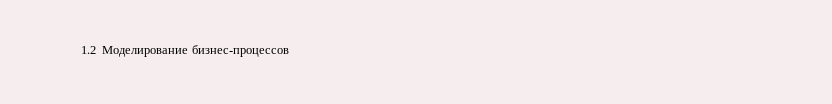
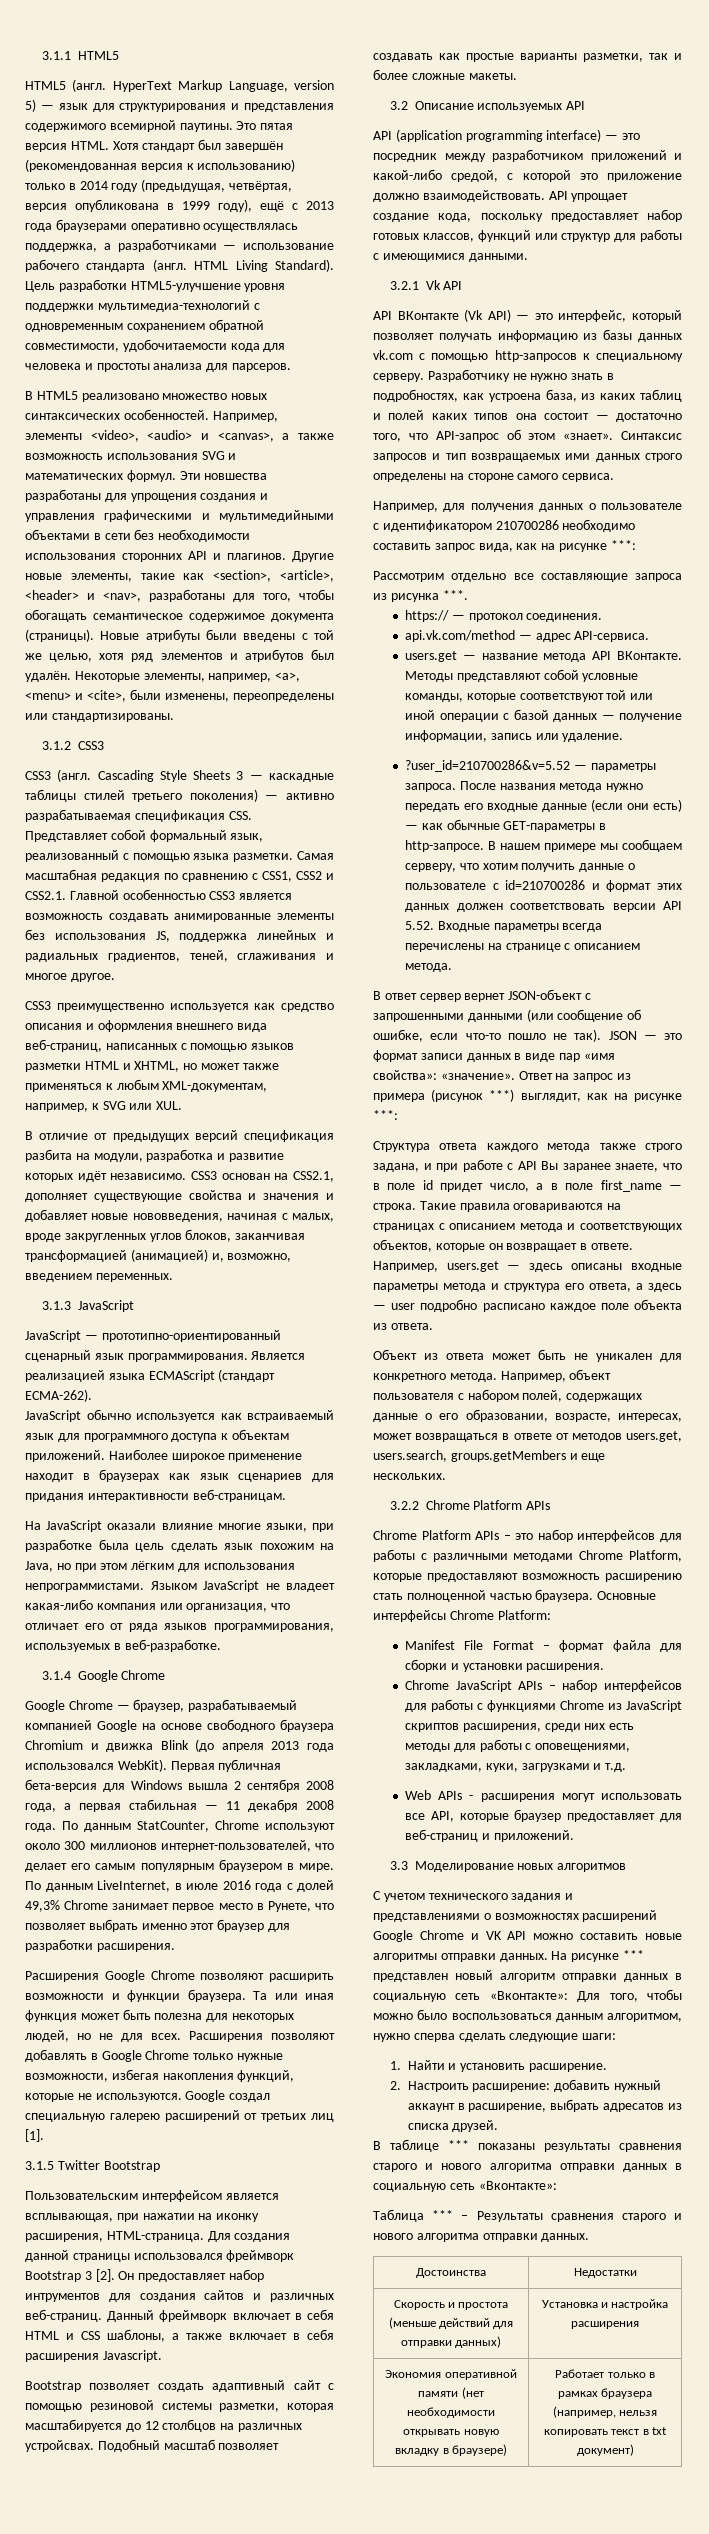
- 1.2 Моделирование бизнес-процессов
+ 3.1.1 HTML5
+ HTML5 (англ. HyperText Markup Language, version 5) — язык для структурирования и представления содержимого всемирной паутины. Это пятая версия HTML. Хотя стандарт был завершён (рекомендованная версия к использованию) только в 2014 году (предыдущая, четвёртая, версия опубликована в 1999 году), ещё с 2013 года браузерами оперативно осуществлялась поддержка, а разработчиками — использование рабочего стандарта (англ. HTML Living Standard). Цель разработки HTML5-улучшение уровня поддержки мультимедиа-технологий с одновременным сохранением обратной совместимости, удобочитаемости кода для человека и простоты анализа для парсеров.
+ В HTML5 реализовано множество новых синтаксических особенностей. Например, элементы <video>, <audio> и <canvas>, а также возможность использования SVG и математических формул. Эти новшества разработаны для упрощения создания и управления графическими и мультимедийными объектами в сети без необходимости использования сторонних API и плагинов. Другие новые элементы, такие как <section>, <article>, <header> и <nav>, разработаны для того, чтобы обогащать семантическое содержимое документа (страницы). Новые атрибуты были введены с той же целью, хотя ряд элементов и атрибутов был удалён. Некоторые элементы, например, <a>, <menu> и <cite>, были изменены, переопределены или стандартизированы.
+ 3.1.2 CSS3
+ CSS3 (англ. Cascading Style Sheets 3 — каскадные таблицы стилей третьего поколения) — активно разрабатываемая спецификация CSS. Представляет собой формальный язык, реализованный с помощью языка разметки. Самая масштабная редакция по сравнению с CSS1, CSS2 и CSS2.1. Главной особенностью CSS3 является возможность создавать анимированные элементы без использования JS, поддержка линейных и радиальных градиентов, теней, сглаживания и многое другое.
+ CSS3 преимущественно используется как средство описания и оформления внешнего вида веб-страниц, написанных с помощью языков разметки HTML и XHTML, но может также применяться к любым XML-документам, например, к SVG или XUL.
+ В отличие от предыдущих версий спецификация разбита на модули, разработка и развитие которых идёт независимо. CSS3 основан на CSS2.1, дополняет существующие свойства и значения и добавляет новые нововведения, начиная с малых, вроде закругленных углов блоков, заканчивая трансформацией (анимацией) и, возможно, введением переменных.
+ 3.1.3 JavaScript
+ JavaScript — прототипно-ориентированный сценарный язык программирования. Является реализацией языка ECMAScript (стандарт ECMA-262).
+ JavaScript обычно используется как встраиваемый язык для программного доступа к объектам приложений. Наиболее широкое применение находит в браузерах как язык сценариев для придания интерактивности веб-страницам.
+ На JavaScript оказали влияние многие языки, при разработке была цель сделать язык похожим на Java, но при этом лёгким для использования непрограммистами. Языком JavaScript не владеет какая-либо компания или организация, что отличает его от ряда языков программирования, используемых в веб-разработке.
+ 3.1.4 Google Chrome
+ Google Chrome — браузер, разрабатываемый компанией Google на основе свободного браузера Chromium и движка Blink (до апреля 2013 года использовался WebKit). Первая публичная бета-версия для Windows вышла 2 сентября 2008 года, а первая стабильная — 11 декабря 2008 года. По данным StatCounter, Chrome используют около 300 миллионов интернет-пользователей, что делает его самым популярным браузером в мире. По данным LiveInternet, в июле 2016 года с долей 49,3% Chrome занимает первое место в Рунете, что позволяет выбрать именно этот браузер для разработки расширения.
+ Расширения Google Chrome позволяют расширить возможности и функции браузера. Та или иная функция может быть полезна для некоторых людей, но не для всех. Расширения позволяют добавлять в Google Chrome только нужные возможности, избегая накопления функций, которые не используются. Google создал специальную галерею расширений от третьих лиц [1].
+ 3.1.5 Twitter Bootstrap
+ Пользовательским интерфейсом является всплывающая, при нажатии на иконку расширения, HTML-страница. Для создания данной страницы использовался фреймворк Bootstrap 3 [2]. Он предоставляет набор интрументов для создания сайтов и различных веб-страниц. Данный фреймворк включает в себя HTML и CSS шаблоны, а также включает в себя расширения Javascript.
+ Bootstrap позволяет создать адаптивный сайт с помощью резиновой системы разметки, которая масштабируется до 12 столбцов на различных устройсвах. Подобный масштаб позволяет создавать как простые варианты разметки, так и более сложные макеты.
+ 3.2 Описание используемых API
+ API (application programming interface) — это посредник между разработчиком приложений и какой-либо средой, с которой это приложение должно взаимодействовать. API упрощает создание кода, поскольку предоставляет набор готовых классов, функций или структур для работы с имеющимися данными.
+ 3.2.1 Vk API
+ API ВКонтакте (Vk API) — это интерфейс, который позволяет получать информацию из базы данных vk.com с помощью http-запросов к специальному серверу. Разработчику не нужно знать в подробностях, как устроена база, из каких таблиц и полей каких типов она состоит — достаточно того, что API-запрос об этом «знает». Синтаксис запросов и тип возвращаемых ими данных строго определены на стороне самого сервиса.
+ Например, для получения данных о пользователе с идентификатором 210700286 необходимо составить запрос вида, как на рисунке ***:
+ Рассмотрим отдельно все составляющие запроса из рисунка ***.
+ https:// — протокол соединения.
+ api.vk.com/method — адрес API-сервиса.
+ users.get — название метода API ВКонтакте. Методы представляют собой условные команды, которые соответствуют той или иной операции с базой данных — получение информации, запись или удаление.
+ ?user_id=210700286&v=5.52 — параметры запроса. После названия метода нужно передать его входные данные (если они есть) — как обычные GET-параметры в http-запросе. В нашем примере мы сообщаем серверу, что хотим получить данные о пользователе с id=210700286 и формат этих данных должен соответствовать версии API 5.52. Входные параметры всегда перечислены на странице с описанием метода.
+ В ответ сервер вернет JSON-объект с запрошенными данными (или сообщение об ошибке, если что-то пошло не так). JSON — это формат записи данных в виде пар «имя свойства»: «значение». Ответ на запрос из примера (рисунок ***) выглядит, как на рисунке ***:
+ Структура ответа каждого метода также строго задана, и при работе с API Вы заранее знаете, что в поле id придет число, а в поле first_name — строка. Такие правила оговариваются на страницах с описанием метода и соответствующих объектов, которые он возвращает в ответе. Например, users.get — здесь описаны входные параметры метода и структура его ответа, а здесь — user подробно расписано каждое поле объекта из ответа.
+ Объект из ответа может быть не уникален для конкретного метода. Например, объект пользователя с набором полей, содержащих данные о его образовании, возрасте, интересах, может возвращаться в ответе от методов users.get, users.search, groups.getMembers и еще нескольких.
+ 3.2.2 Chrome Platform APIs
+ Chrome Platform APIs – это набор интерфейсов для работы с различными методами Chrome Platform, которые предоставляют возможность расширению стать полноценной частью браузера. Основные интерфейсы Chrome Platform:
+ Manifest File Format – формат файла для сборки и установки расширения.
+ Chrome JavaScript APIs – набор интерфейсов для работы с функциями Chrome из JavaScript скриптов расширения, среди них есть методы для работы с оповещениями, закладками, куки, загрузками и т.д.
+ Web APIs - расширения могут использовать все API, которые браузер предоставляет для веб-страниц и приложений.
+ 3.3 Моделирование новых алгоритмов
+ С учетом технического задания и представлениями о возможностях расширений Google Chrome и VK API можно составить новые алгоритмы отправки данных. На рисунке *** представлен новый алгоритм отправки данных в социальную сеть «Вконтакте»: Для того, чтобы можно было воспользоваться данным алгоритмом, нужно сперва сделать следующие шаги:
+ 1. Найти и установить расширение.
+ 2. Настроить расширение: добавить нужный аккаунт в расширение, выбрать адресатов из списка друзей.
+ В таблице *** показаны результаты сравнения старого и нового алгоритма отправки данных в социальную сеть «Вконтакте»:
+ Таблица *** – Результаты сравнения старого и нового алгоритма отправки данных.
+ Достоинства | Недостатки
+ Скорость и простота (меньше действий для отправки данных) | Установка и настройка расширения
+ Экономия оперативной памяти (нет необходимости открывать новую вкладку в браузере) | Работает только в рамках браузера (например, нельзя копировать текст в txt документ)

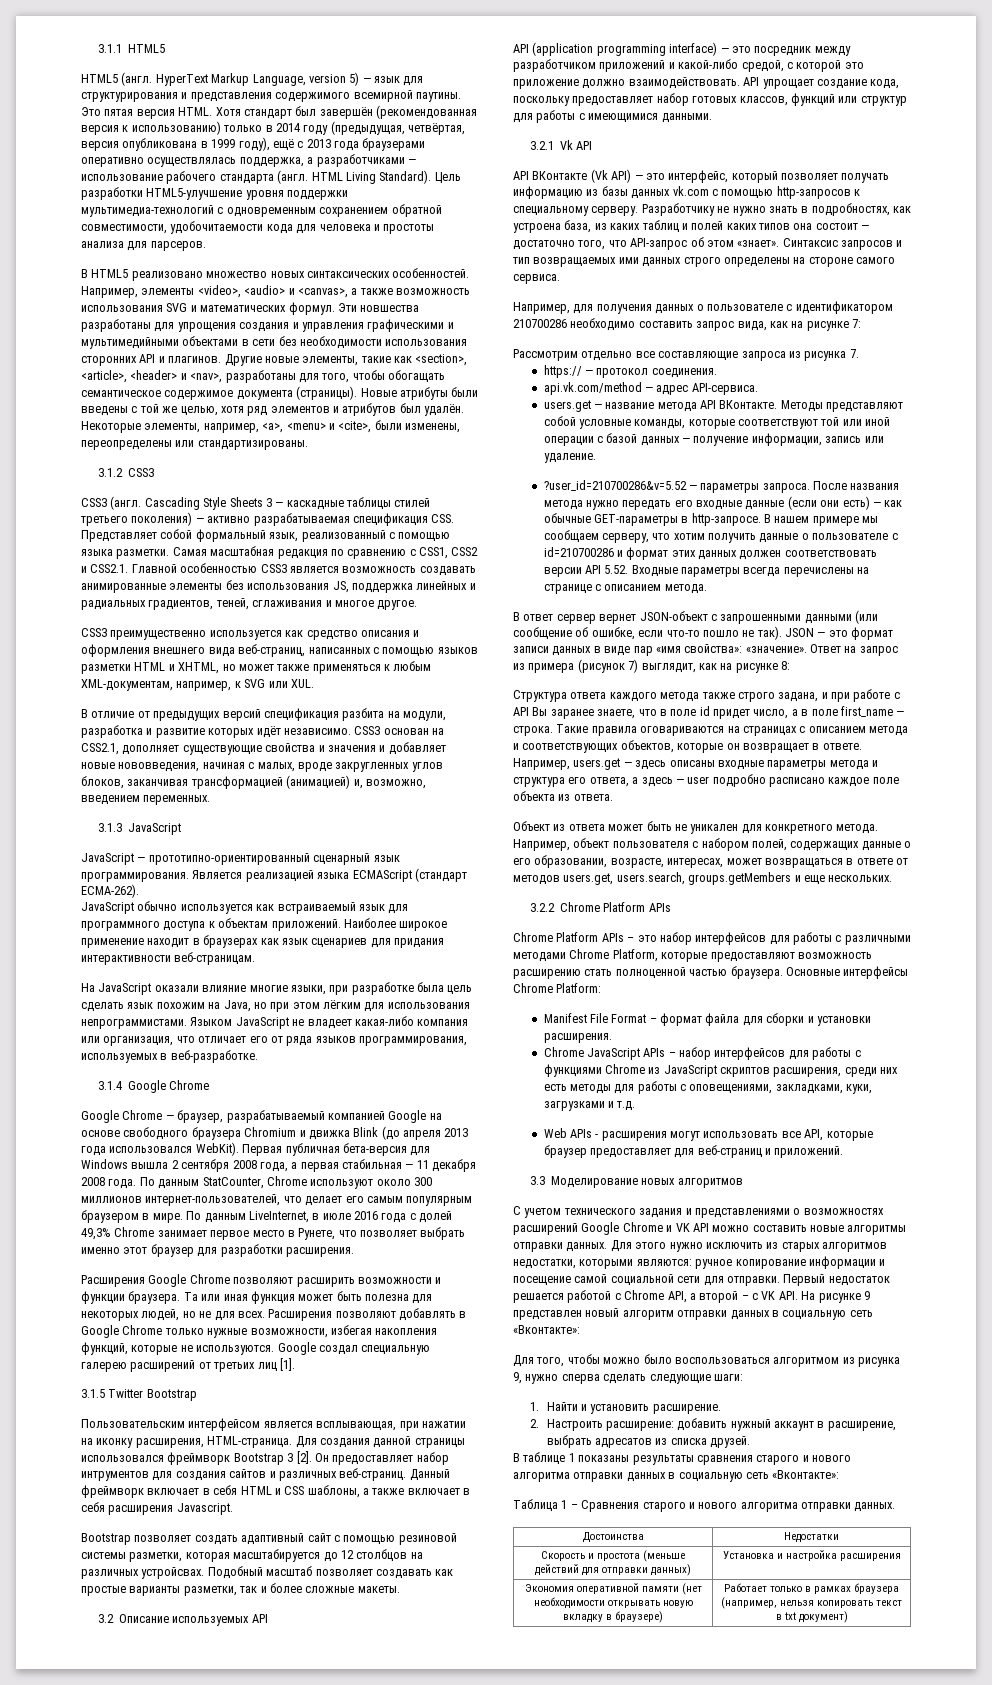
- Например, для получения данных о пользователе с идентификатором 210700286 необходимо составить запрос вида, как на рисунке ***:
+ Например, для получения данных о пользователе с идентификатором 210700286 необходимо составить запрос вида, как на рисунке 7:
- Рассмотрим отдельно все составляющие запроса из рисунка ***.
+ Рассмотрим отдельно все составляющие запроса из рисунка 7.
- Ответ на запрос из примера (рисунок ***) выглядит, как на рисунке ***:
+ Ответ на запрос из примера (рисунок 7) выглядит, как на рисунке 8:
- На рисунке *** представлен новый алгоритм отправки данных в социальную сеть «Вконтакте»: Для того, чтобы можно было воспользоваться данным алгоритмом, нужно сперва сделать следующие шаги:
+ Для этого нужно исключить из старых алгоритмов недостатки, которыми являются: ручное копирование информации и посещение самой социальной сети для отправки. Первый недостаток решается работой с Chrome API, а второй – с VK API. На рисунке 9 представлен новый алгоритм отправки данных в социальную сеть «Вконтакте»:
+ Для того, чтобы можно было воспользоваться алгоритмом из рисунка 9, нужно сперва сделать следующие шаги:
- В таблице *** показаны результаты сравнения старого и нового алгоритма отправки данных в социальную сеть «Вконтакте»:
+ В таблице 1 показаны результаты сравнения старого и нового алгоритма отправки данных в социальную сеть «Вконтакте»:
- Таблица *** – Результаты сравнения старого и нового алгоритма отправки данных.
+ Таблица 1 – Сравнения старого и нового алгоритма отправки данных.

